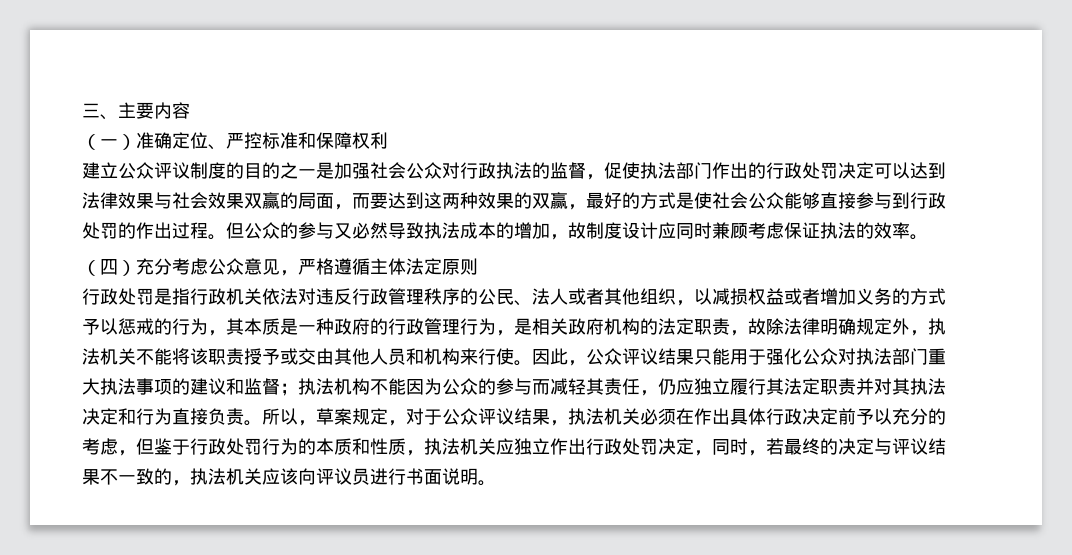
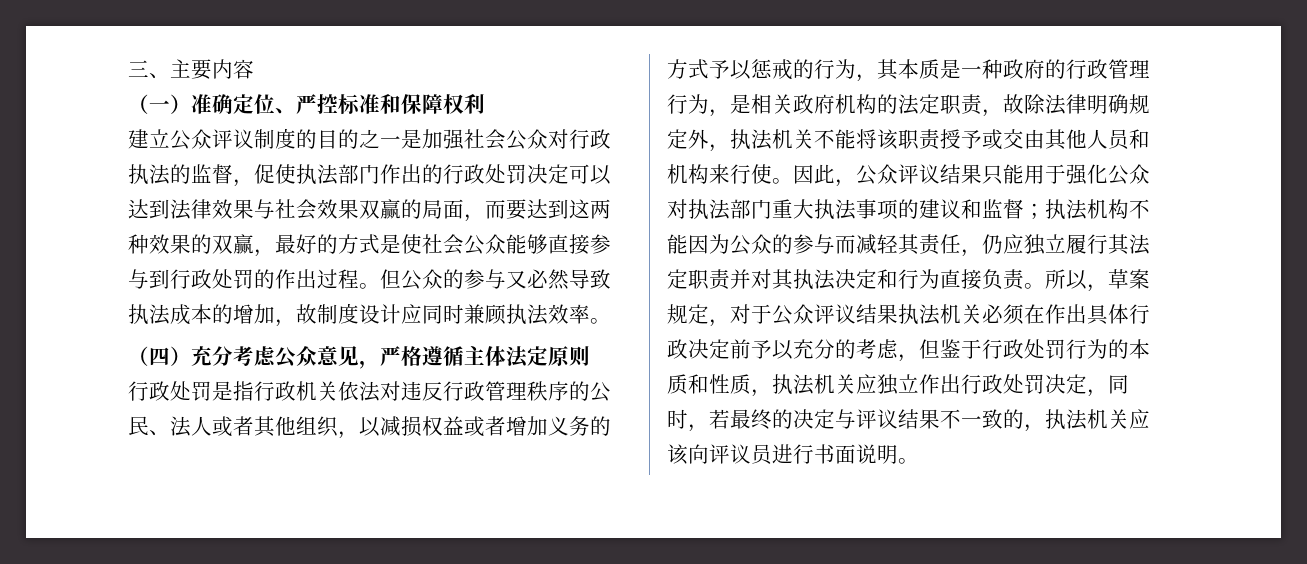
- 但公众的参与又必然导致执法成本的增加，故制度设计应同时兼顾考虑保证执法的效率。
+ 但公众的参与又必然导致执法成本的增加，故制度设计应同时兼顾执法效率。
- 所以，草案规定，对于公众评议结果，执法机关必须在作出具体行政决定前予以充分的考虑，但鉴于行政处罚行为的本质和性质，执法机关应独立作出行政处罚决定，同时，若最终的决定与评议结果不一致的，执法机关应该向评议员进行书面说明。
+ 所以，草案规定，对于公众评议结果执法机关必须在作出具体行政决定前予以充分的考虑，但鉴于行政处罚行为的本质和性质，执法机关应独立作出行政处罚决定，同时，若最终的决定与评议结果不一致的，执法机关应该向评议员进行书面说明。

